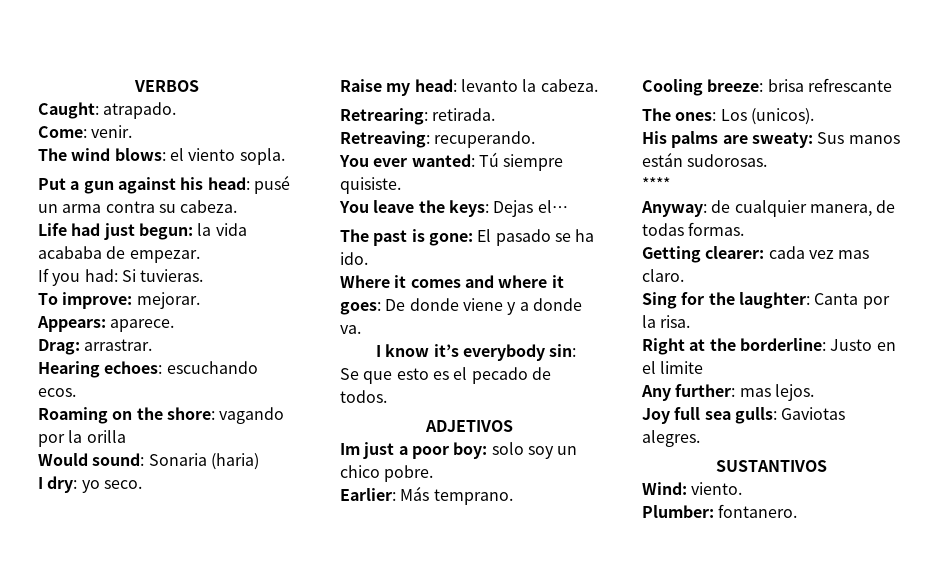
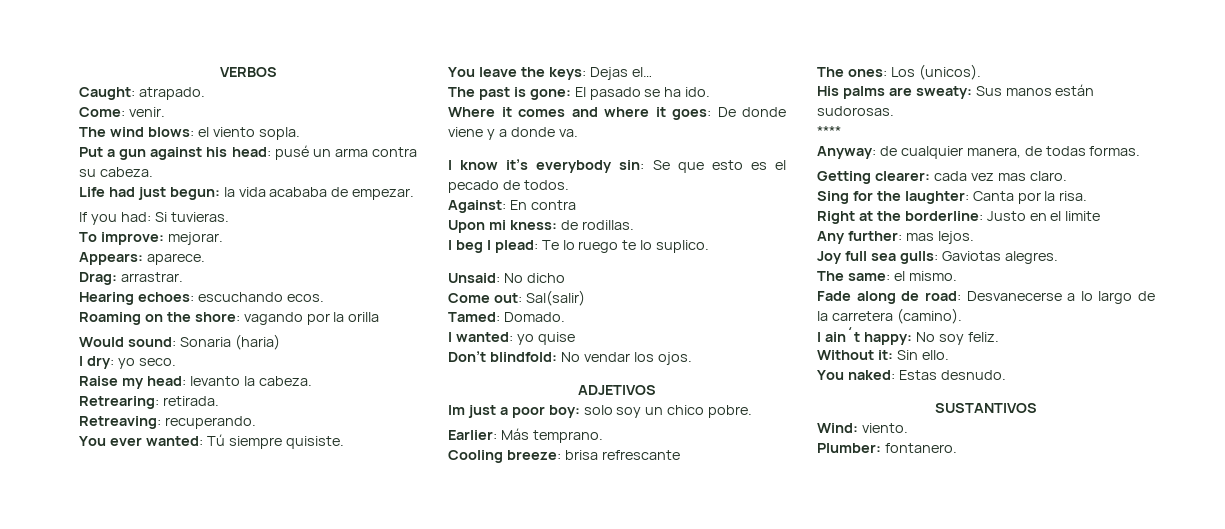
+ Against: En contra
+ Upon mi kness: de rodillas.
+ I beg I plead: Te lo ruego te lo suplico.
+ Unsaid: No dicho
+ Come out: Sal(salir)
+ Tamed: Domado.
+ I wanted: yo quise
+ Don’t blindfold: No vendar los ojos.
+ The same: el mismo.
+ Fade along de road: Desvanecerse a lo largo de la carretera (camino).
+ I ain´t happy: No soy feliz.
+ Without it: Sin ello.
+ You naked: Estas desnudo.

